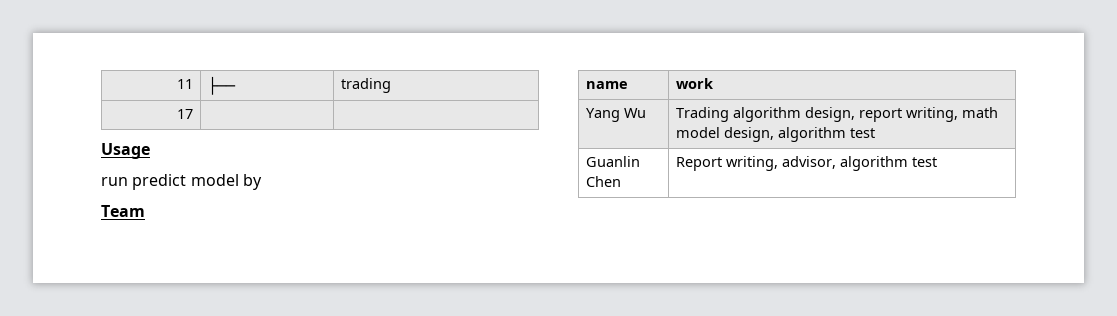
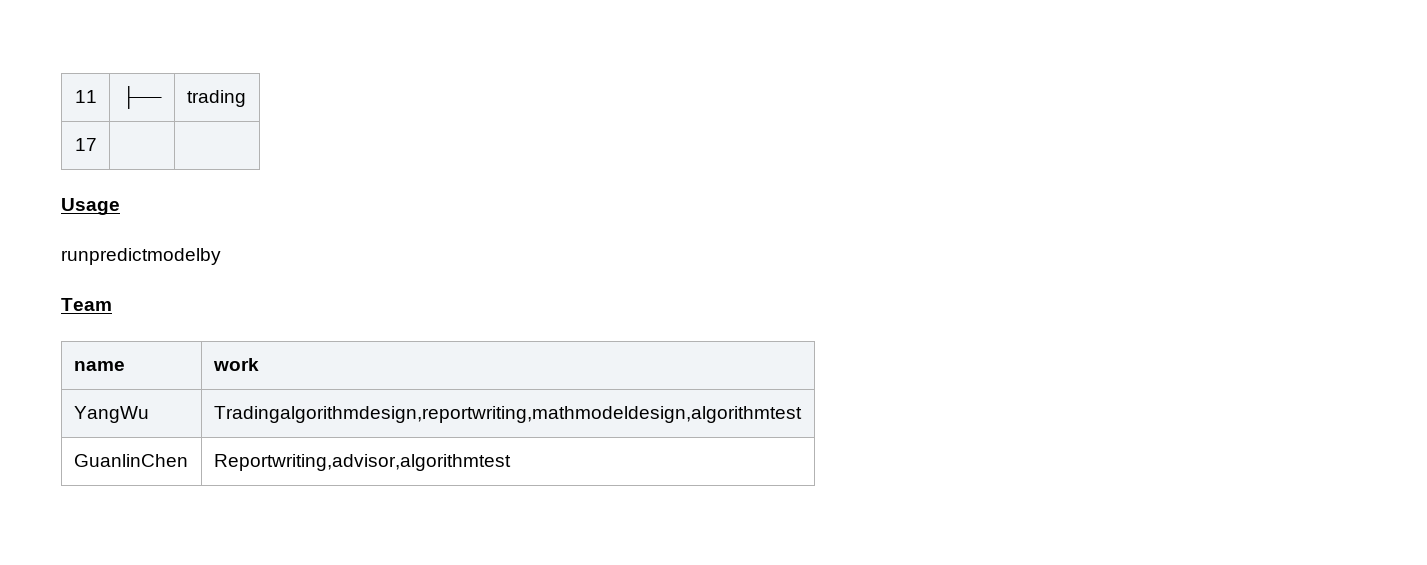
- run predict model by
+ runpredictmodelby
- Yang Wu | Trading algorithm design, report writing, math model design, algorithm test
- Guanlin Chen | Report writing, advisor, algorithm test
+ YangWu | Tradingalgorithmdesign,reportwriting,mathmodeldesign,algorithmtest
+ GuanlinChen | Reportwriting,advisor,algorithmtest

